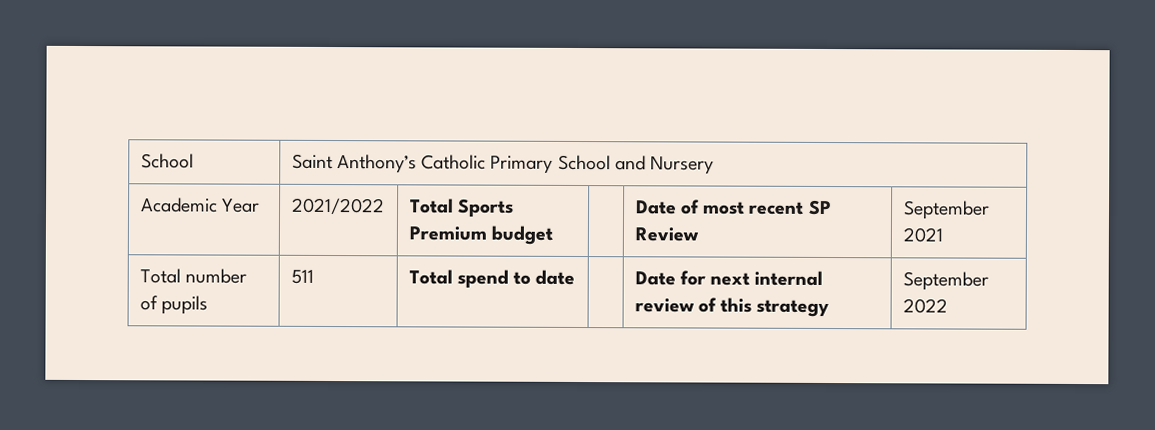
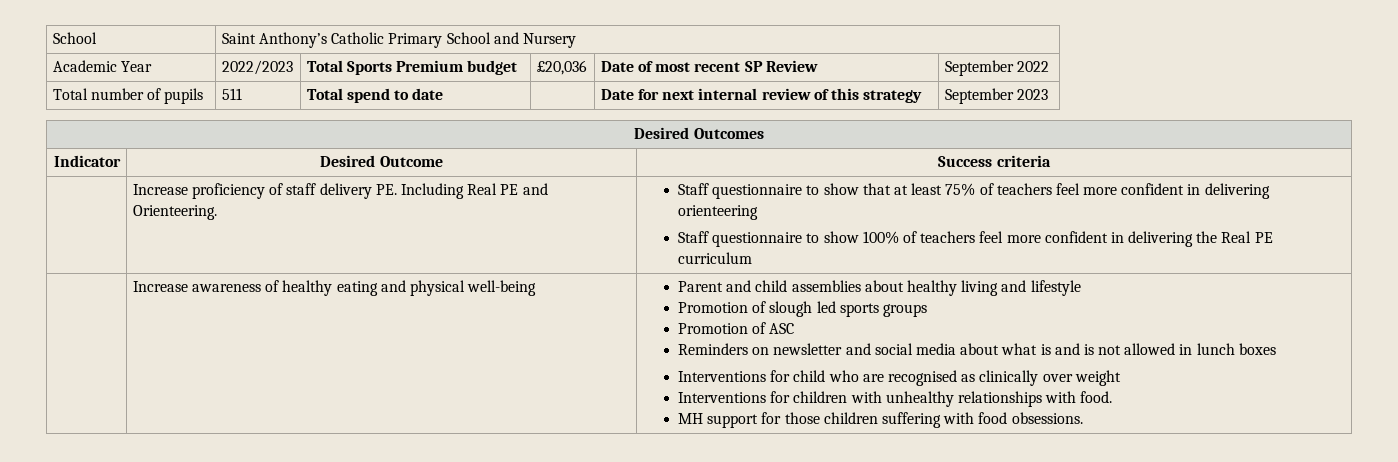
- Academic Year | 2021/2022 | Total Sports Premium budget | | Date of most recent SP Review | September 2021
+ Academic Year | 2022/2023 | Total Sports Premium budget | £20,036 | Date of most recent SP Review | September 2022
- Total number of pupils | 511 | Total spend to date | | Date for next internal review of this strategy | September 2022
+ Total number of pupils | 511 | Total spend to date | | Date for next internal review of this strategy | September 2023
+ Desired Outcomes
+ Indicator | Desired Outcome | Success criteria
+ | Increase proficiency of staff delivery PE. Including Real PE and Orienteering. | Staff questionnaire to show that at least 75% of teachers feel more confident in delivering orienteering
+ Staff questionnaire to show 100% of teachers feel more confident in delivering the Real PE curriculum
+ | Increase awareness of healthy eating and physical well-being | Parent and child assemblies about healthy living and lifestyle
+ Promotion of slough led sports groups
+ Promotion of ASC
+ Reminders on newsletter and social media about what is and is not allowed in lunch boxes
+ Interventions for child who are recognised as clinically over weight
+ Interventions for children with unhealthy relationships with food.
+ MH support for those children suffering with food obsessions.

